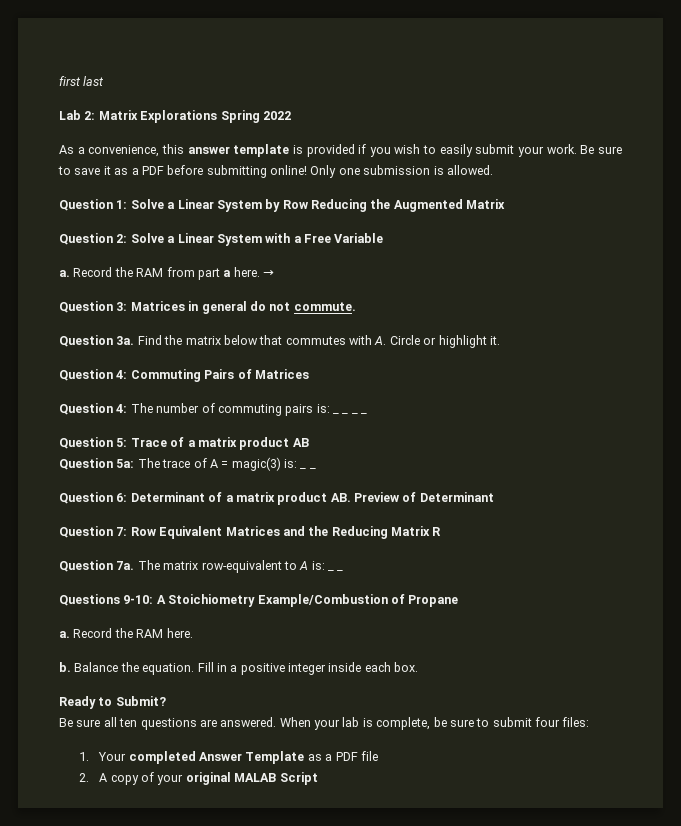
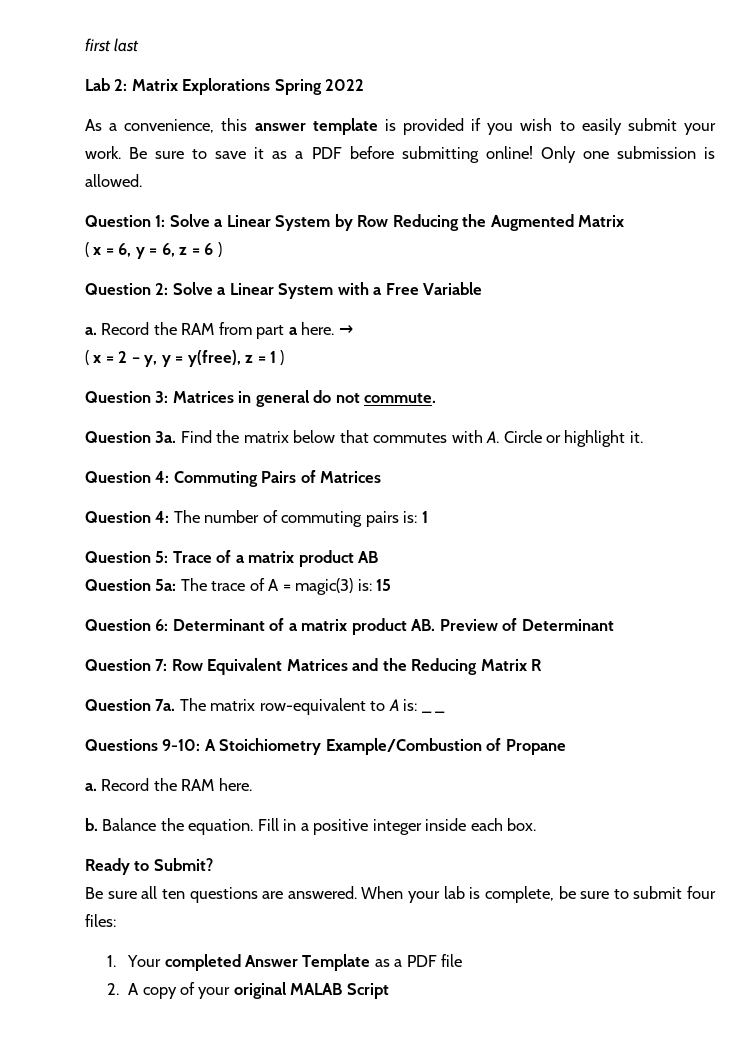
+ ( x = 6, y = 6, z = 6 )
+ ( x = 2 – y, y = y(free), z = 1 )
- Question 4: The number of commuting pairs is: _ _ _ _
+ Question 4: The number of commuting pairs is: 1
- Question 5a: The trace of A = magic(3) is: _ _
+ Question 5a: The trace of A = magic(3) is: 15

